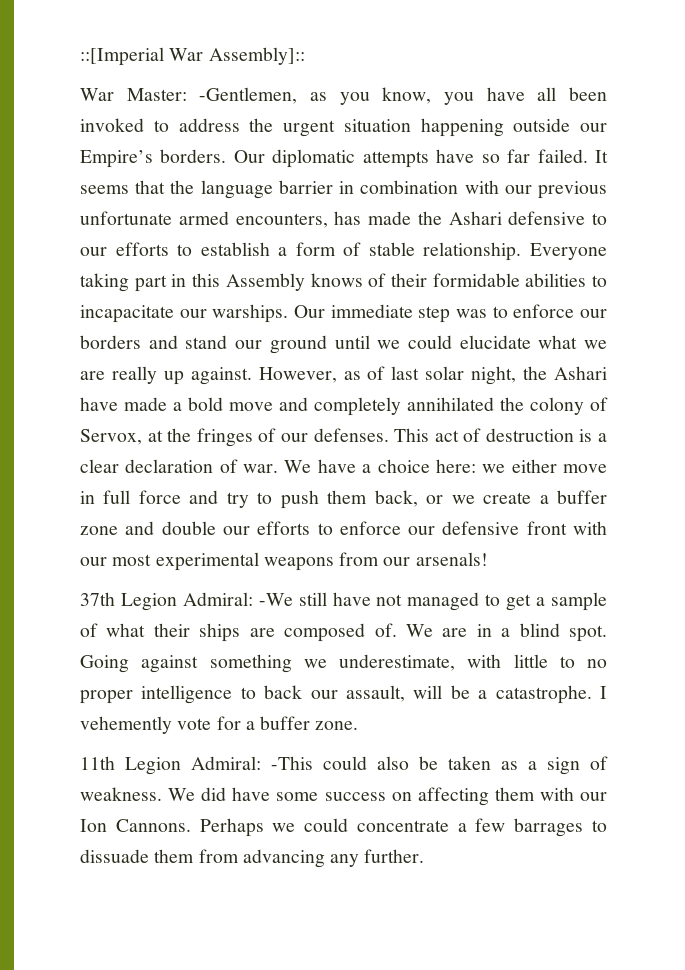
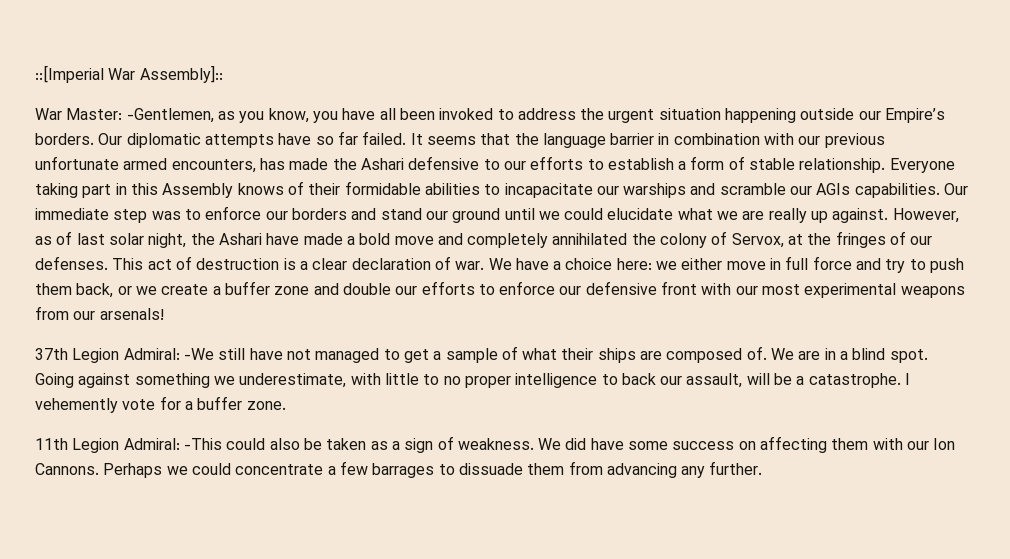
- Everyone taking part in this Assembly knows of their formidable abilities to incapacitate our warships.
+ Everyone taking part in this Assembly knows of their formidable abilities to incapacitate our warships and scramble our AGIs capabilities.

